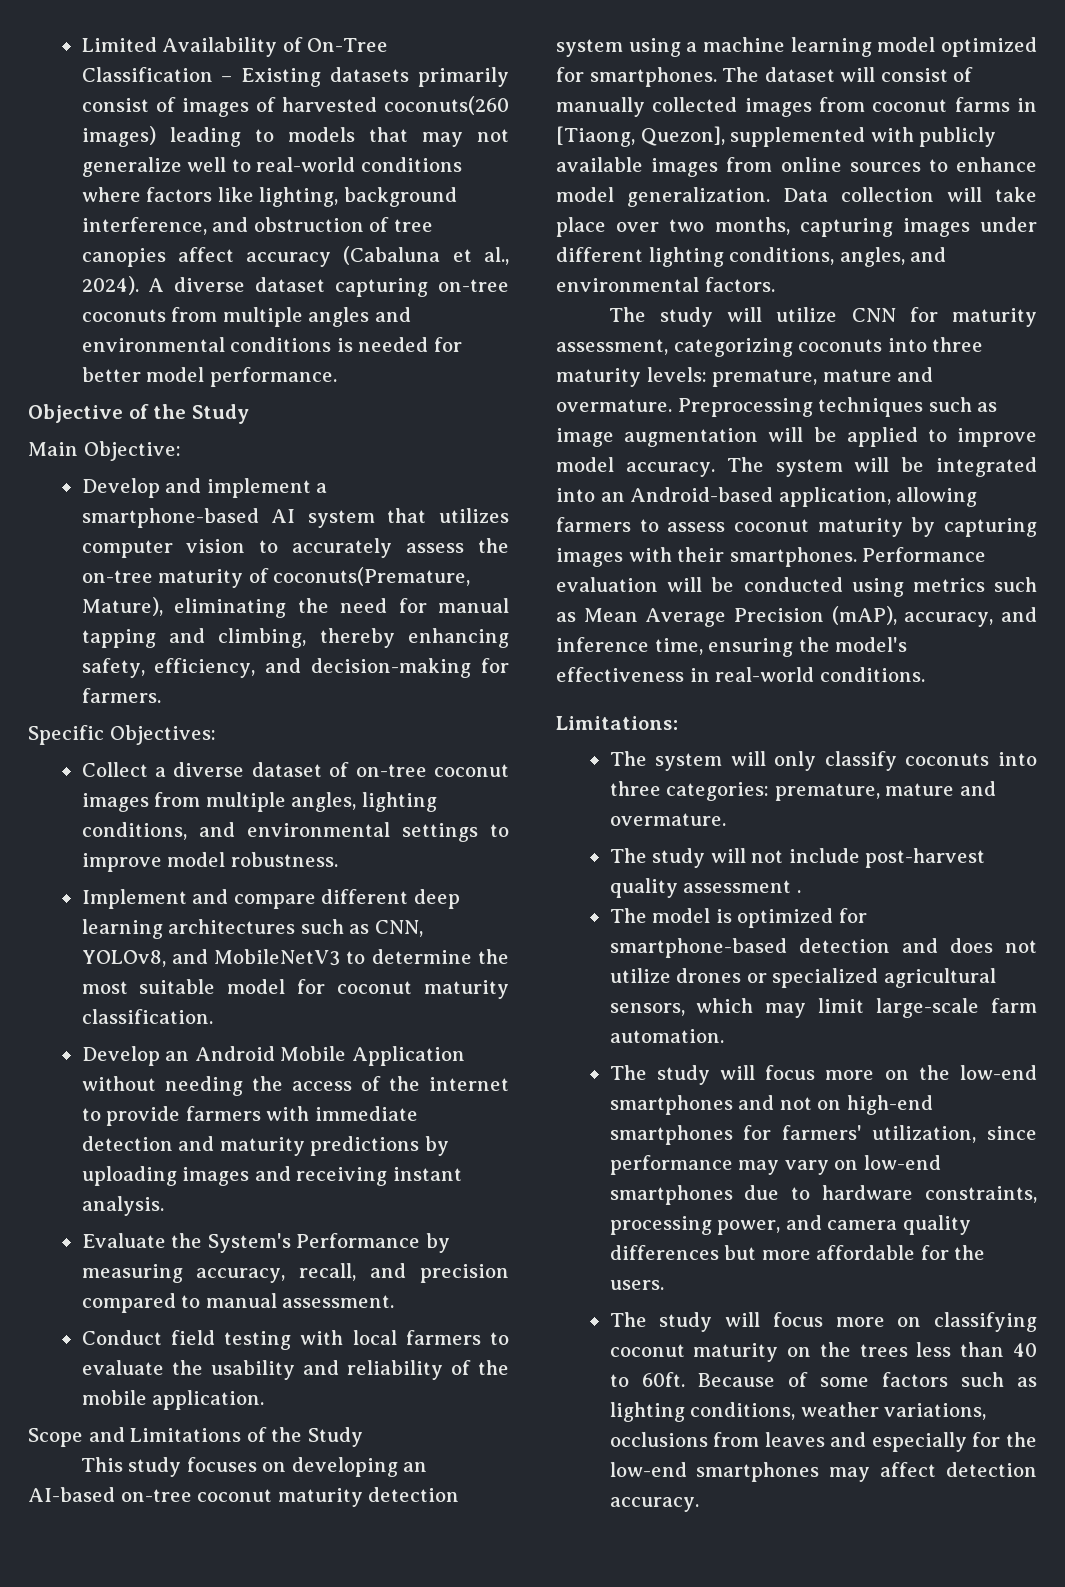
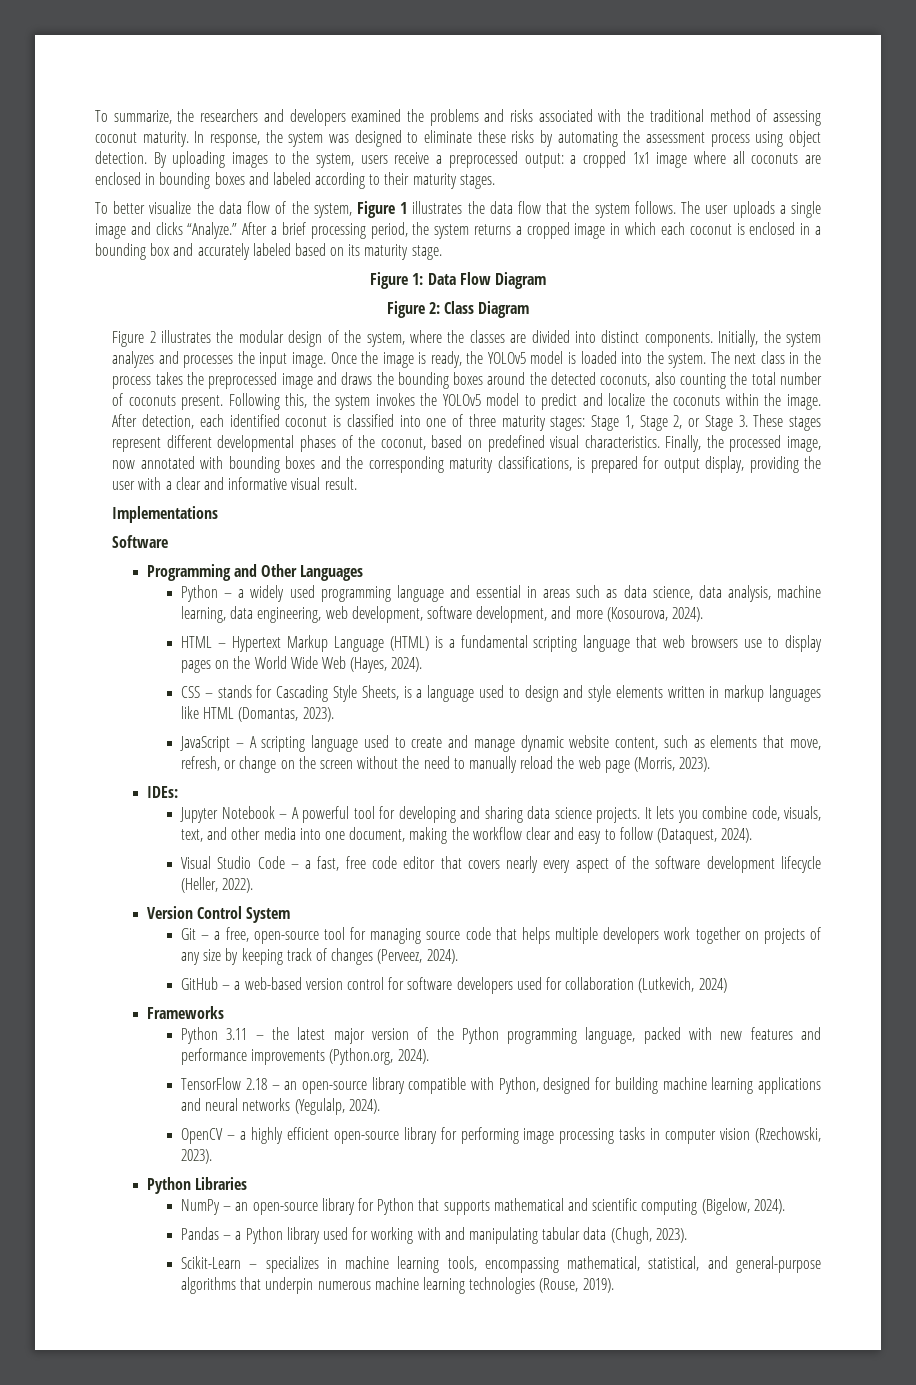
- Limited Availability of On-Tree Classification – Existing datasets primarily consist of images of harvested coconuts(260 images) leading to models that may not generalize well to real-world conditions where factors like lighting, background interference, and obstruction of tree canopies affect accuracy (Cabaluna et al., 2024). A diverse dataset capturing on-tree coconuts from multiple angles and environmental conditions is needed for better model performance.
- Objective of the Study
- Main Objective:
- Develop and implement a smartphone-based AI system that utilizes computer vision to accurately assess the on-tree maturity of coconuts(Premature, Mature), eliminating the need for manual tapping and climbing, thereby enhancing safety, efficiency, and decision-making for farmers.
- Specific Objectives:
- Collect a diverse dataset of on-tree coconut images from multiple angles, lighting conditions, and environmental settings to improve model robustness.
- Implement and compare different deep learning architectures such as CNN, YOLOv8, and MobileNetV3 to determine the most suitable model for coconut maturity classification.
- Develop an Android Mobile Application without needing the access of the internet to provide farmers with immediate detection and maturity predictions by uploading images and receiving instant analysis.
- Evaluate the System's Performance by measuring accuracy, recall, and precision compared to manual assessment.
- Conduct field testing with local farmers to evaluate the usability and reliability of the mobile application.
- Scope and Limitations of the Study
- This study focuses on developing an AI-based on-tree coconut maturity detection system using a machine learning model optimized for smartphones. The dataset will consist of manually collected images from coconut farms in [Tiaong, Quezon], supplemented with publicly available images from online sources to enhance model generalization. Data collection will take place over two months, capturing images under different lighting conditions, angles, and environmental factors.
- The study will utilize CNN for maturity assessment, categorizing coconuts into three maturity levels: premature, mature and overmature. Preprocessing techniques such as image augmentation will be applied to improve model accuracy. The system will be integrated into an Android-based application, allowing farmers to assess coconut maturity by capturing images with their smartphones. Performance evaluation will be conducted using metrics such as Mean Average Precision (mAP), accuracy, and inference time, ensuring the model's effectiveness in real-world conditions.
- Limitations:
- The system will only classify coconuts into three categories: premature, mature and overmature.
- The study will not include post-harvest quality assessment .
- The model is optimized for smartphone-based detection and does not utilize drones or specialized agricultural sensors, which may limit large-scale farm automation.
- The study will focus more on the low-end smartphones and not on high-end smartphones for farmers' utilization, since performance may vary on low-end smartphones due to hardware constraints, processing power, and camera quality differences but more affordable for the users.
- The study will focus more on classifying coconut maturity on the trees less than 40 to 60ft. Because of some factors such as lighting conditions, weather variations, occlusions from leaves and especially for the low-end smartphones may affect detection accuracy.
+ To summarize, the researchers and developers examined the problems and risks associated with the traditional method of assessing coconut maturity. In response, the system was designed to eliminate these risks by automating the assessment process using object detection. By uploading images to the system, users receive a preprocessed output: a cropped 1x1 image where all coconuts are enclosed in bounding boxes and labeled according to their maturity stages.
+ To better visualize the data flow of the system, Figure 1 illustrates the data flow that the system follows. The user uploads a single image and clicks “Analyze.” After a brief processing period, the system returns a cropped image in which each coconut is enclosed in a bounding box and accurately labeled based on its maturity stage.
+ Figure 1: Data Flow Diagram
+ Figure 2: Class Diagram
+ Figure 2 illustrates the modular design of the system, where the classes are divided into distinct components. Initially, the system analyzes and processes the input image. Once the image is ready, the YOLOv5 model is loaded into the system. The next class in the process takes the preprocessed image and draws the bounding boxes around the detected coconuts, also counting the total number of coconuts present. Following this, the system invokes the YOLOv5 model to predict and localize the coconuts within the image. After detection, each identified coconut is classified into one of three maturity stages: Stage 1, Stage 2, or Stage 3. These stages represent different developmental phases of the coconut, based on predefined visual characteristics. Finally, the processed image, now annotated with bounding boxes and the corresponding maturity classifications, is prepared for output display, providing the user with a clear and informative visual result.
+ Implementations
+ Software
+ Programming and Other Languages
+ Python – a widely used programming language and essential in areas such as data science, data analysis, machine learning, data engineering, web development, software development, and more (Kosourova, 2024).
+ HTML – Hypertext Markup Language (HTML) is a fundamental scripting language that web browsers use to display pages on the World Wide Web (Hayes, 2024).
+ CSS – stands for Cascading Style Sheets, is a language used to design and style elements written in markup languages like HTML (Domantas, 2023).
+ JavaScript – A scripting language used to create and manage dynamic website content, such as elements that move, refresh, or change on the screen without the need to manually reload the web page (Morris, 2023).
+ IDEs:
+ Jupyter Notebook – A powerful tool for developing and sharing data science projects. It lets you combine code, visuals, text, and other media into one document, making the workflow clear and easy to follow (Dataquest, 2024).
+ Visual Studio Code – a fast, free code editor that covers nearly every aspect of the software development lifecycle (Heller, 2022).
+ Version Control System
+ Git – a free, open-source tool for managing source code that helps multiple developers work together on projects of any size by keeping track of changes (Perveez, 2024).
+ GitHub – a web-based version control for software developers used for collaboration (Lutkevich, 2024)
+ Frameworks
+ Python 3.11 – the latest major version of the Python programming language, packed with new features and performance improvements (Python.org, 2024).
+ TensorFlow 2.18 – an open-source library compatible with Python, designed for building machine learning applications and neural networks (Yegulalp, 2024).
+ OpenCV – a highly efficient open-source library for performing image processing tasks in computer vision (Rzechowski, 2023).
+ Python Libraries
+ NumPy – an open-source library for Python that supports mathematical and scientific computing (Bigelow, 2024).
+ Pandas – a Python library used for working with and manipulating tabular data (Chugh, 2023).
+ Scikit-Learn – specializes in machine learning tools, encompassing mathematical, statistical, and general-purpose algorithms that underpin numerous machine learning technologies (Rouse, 2019).

